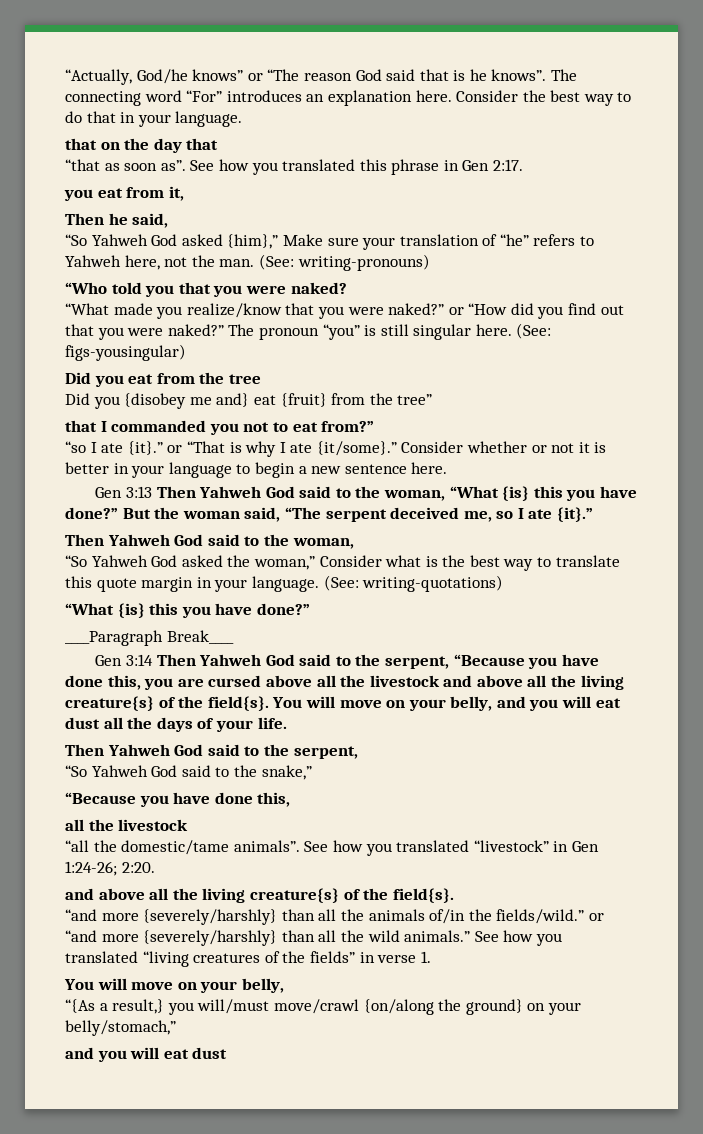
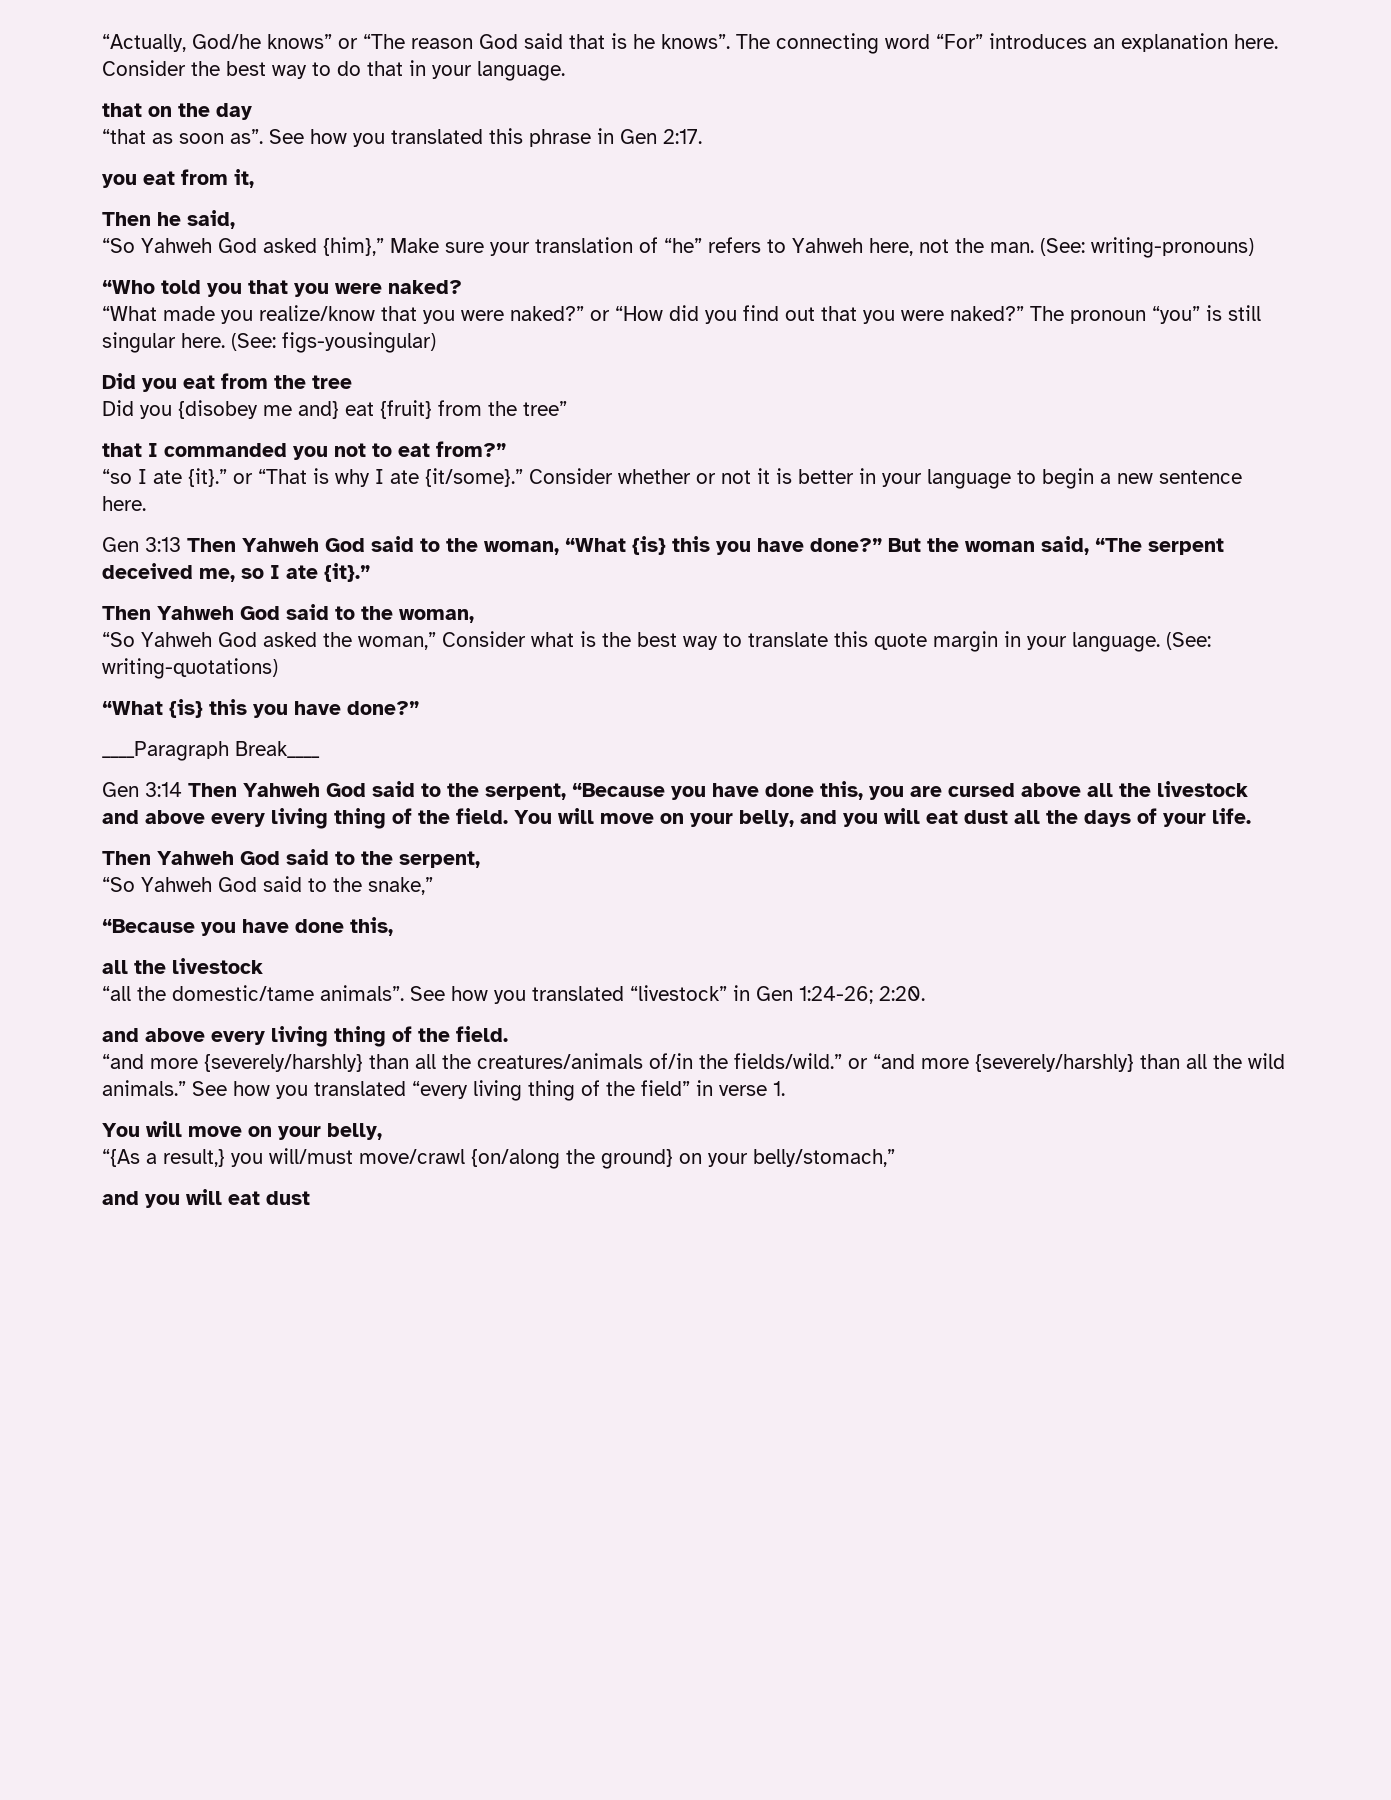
- that on the day that
+ that on the day
- Gen 3:14 Then Yahweh God said to the serpent, “Because you have done this, you are cursed above all the livestock and above all the living creature{s} of the field{s}.
+ Gen 3:14 Then Yahweh God said to the serpent, “Because you have done this, you are cursed above all the livestock and above every living thing of the field.
  See how you translated “livestock” in Gen 1:24-26; 2:20.
- and above all the living creature{s} of the field{s}.
- “and more {severely/harshly} than all the animals of/in the fields/wild.” or “and more {severely/harshly} than all the wild animals.”
+ and above every living thing of the field.
+ “and more {severely/harshly} than all the creatures/animals of/in the fields/wild.” or “and more {severely/harshly} than all the wild animals.”
- See how you translated “living creatures of the fields” in verse 1.
+ See how you translated “every living thing of the field” in verse 1.

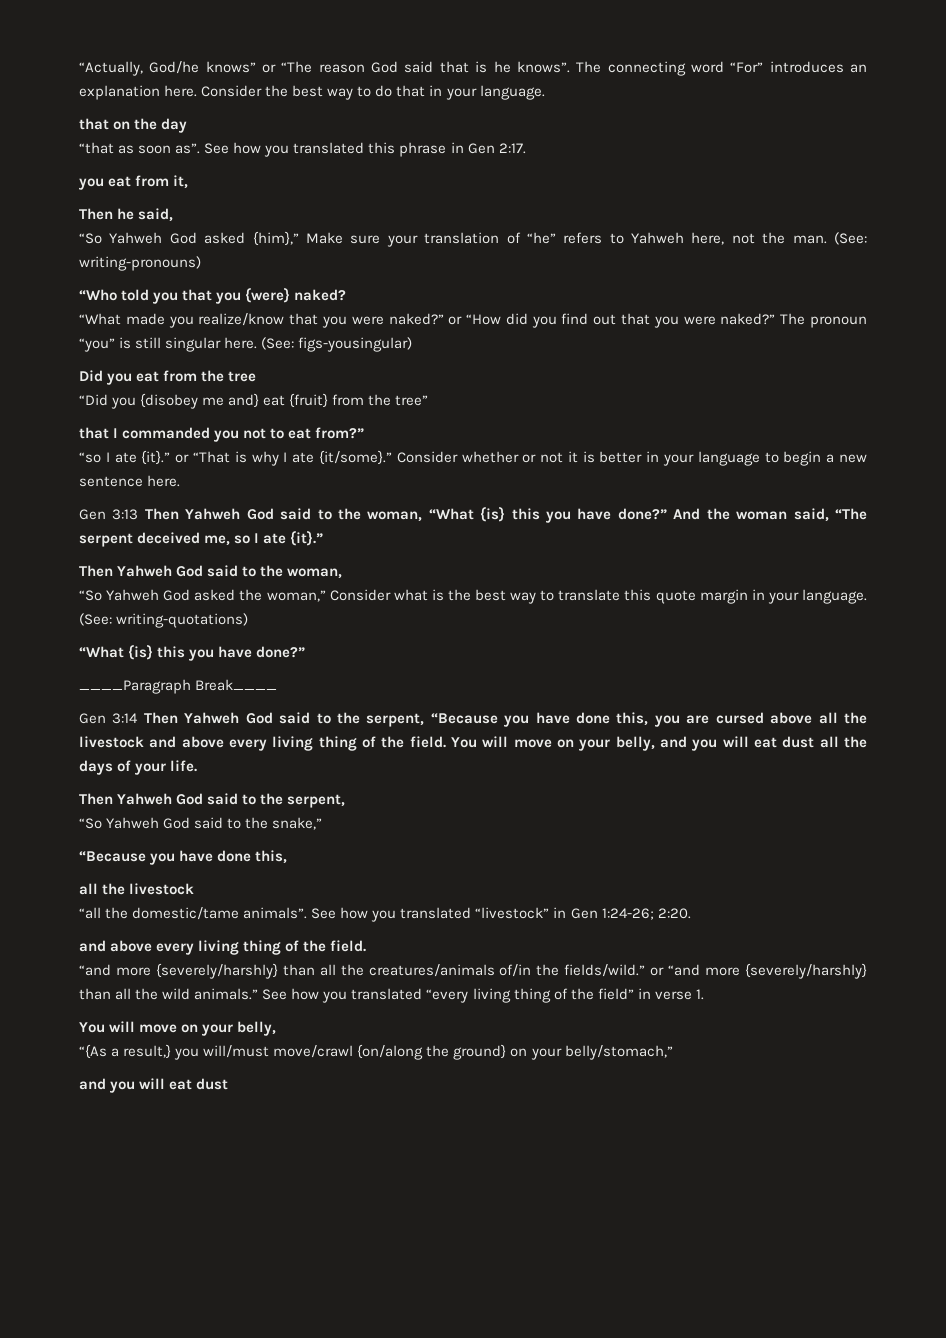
- “Who told you that you were naked?
+ “Who told you that you {were} naked?
- Did you {disobey me and} eat {fruit} from the tree”
+ “Did you {disobey me and} eat {fruit} from the tree”
- But the woman said, “The serpent deceived me, so I ate {it}.”
+ And the woman said, “The serpent deceived me, so I ate {it}.”

